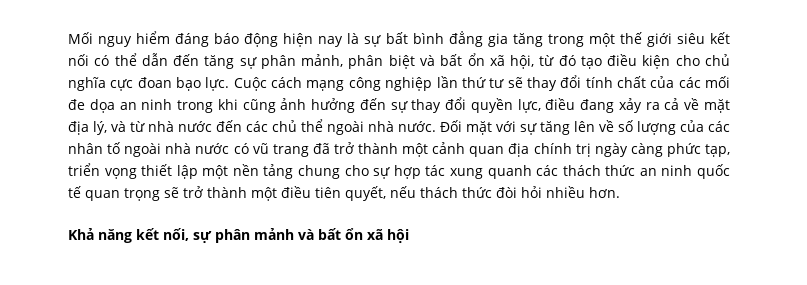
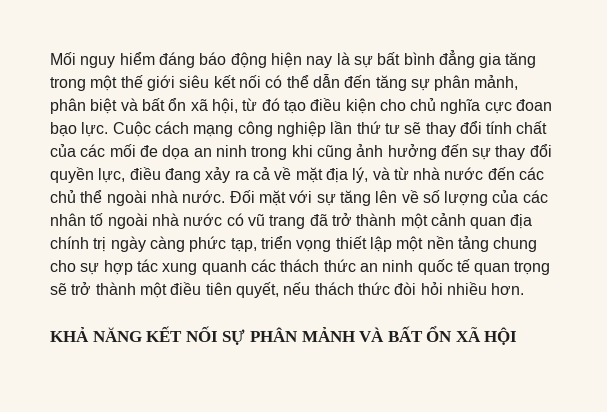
- Khả năng kết nối, sự phân mảnh và bất ổn xã hội
+ KHẢ NĂNG KẾT NỐI SỰ PHÂN MẢNH VÀ BẤT ỔN XÃ HỘI

